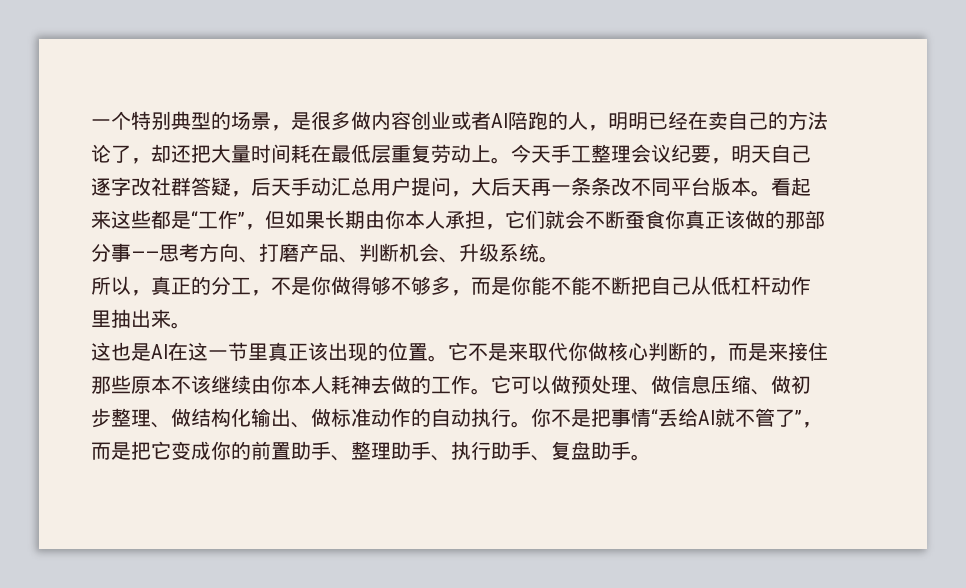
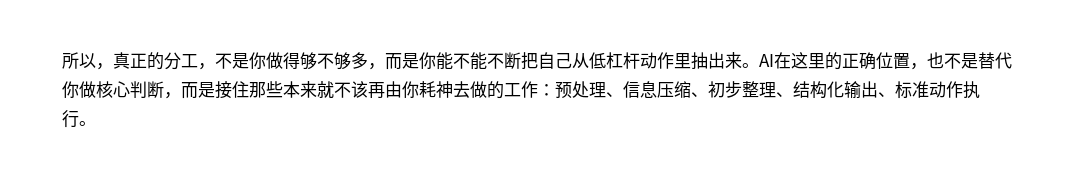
- 一个特别典型的场景，是很多做内容创业或者AI陪跑的人，明明已经在卖自己的方法论了，却还把大量时间耗在最低层重复劳动上。今天手工整理会议纪要，明天自己逐字改社群答疑，后天手动汇总用户提问，大后天再一条条改不同平台版本。看起来这些都是“工作”，但如果长期由你本人承担，它们就会不断蚕食你真正该做的那部分事——思考方向、打磨产品、判断机会、升级系统。
- 所以，真正的分工，不是你做得够不够多，而是你能不能不断把自己从低杠杆动作里抽出来。
- 这也是AI在这一节里真正该出现的位置。它不是来取代你做核心判断的，而是来接住那些原本不该继续由你本人耗神去做的工作。它可以做预处理、做信息压缩、做初步整理、做结构化输出、做标准动作的自动执行。你不是把事情“丢给AI就不管了”，而是把它变成你的前置助手、整理助手、执行助手、复盘助手。
+ 所以，真正的分工，不是你做得够不够多，而是你能不能不断把自己从低杠杆动作里抽出来。AI在这里的正确位置，也不是替代你做核心判断，而是接住那些本来就不该再由你耗神去做的工作：预处理、信息压缩、初步整理、结构化输出、标准动作执行。

